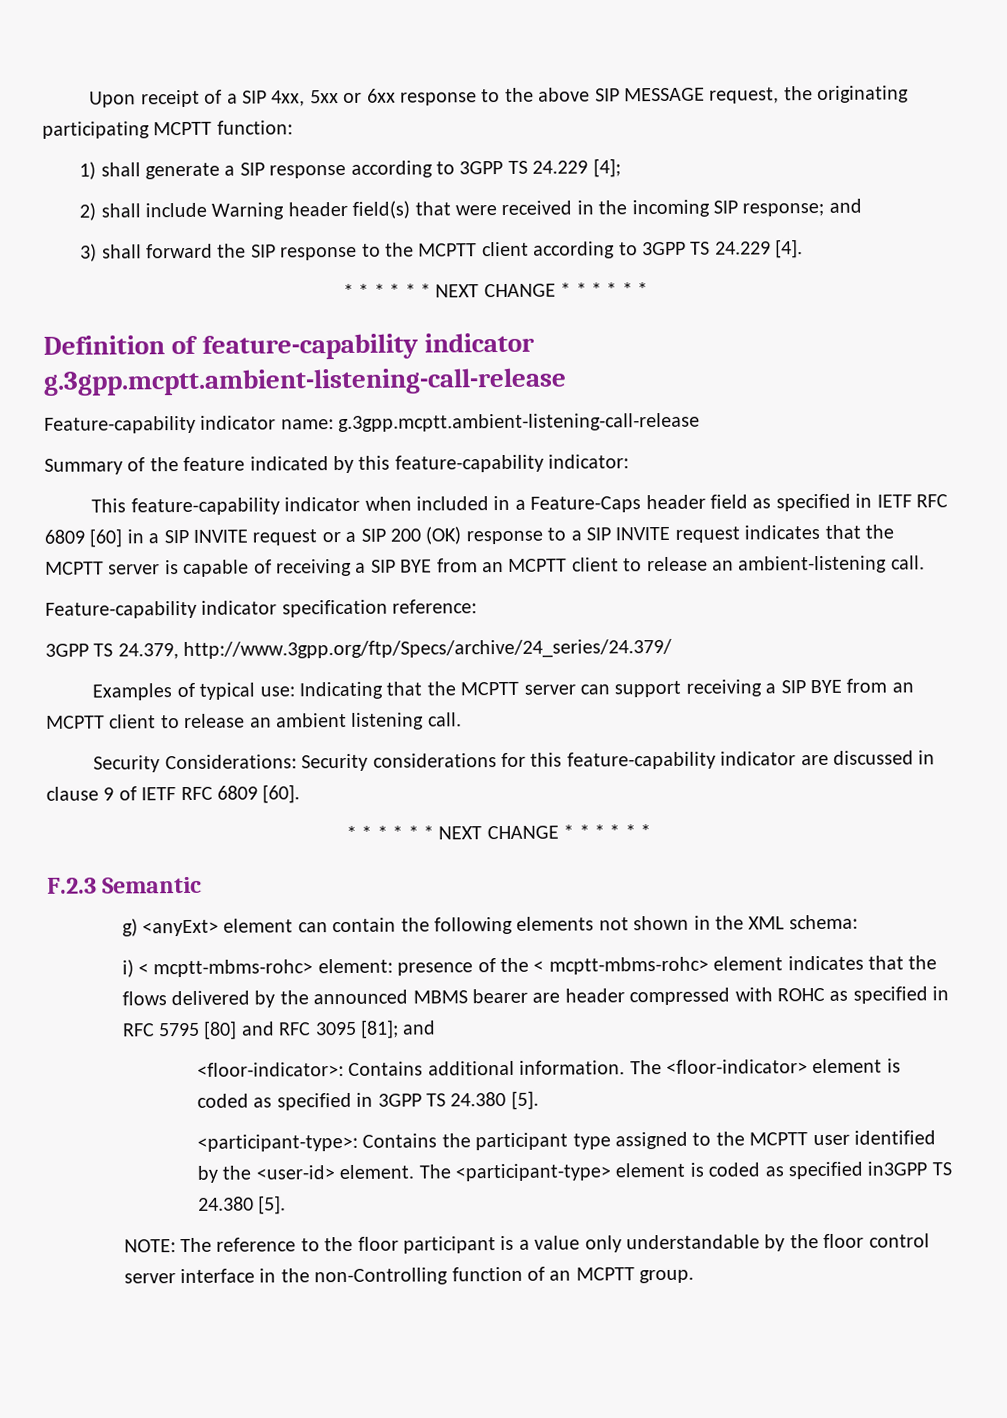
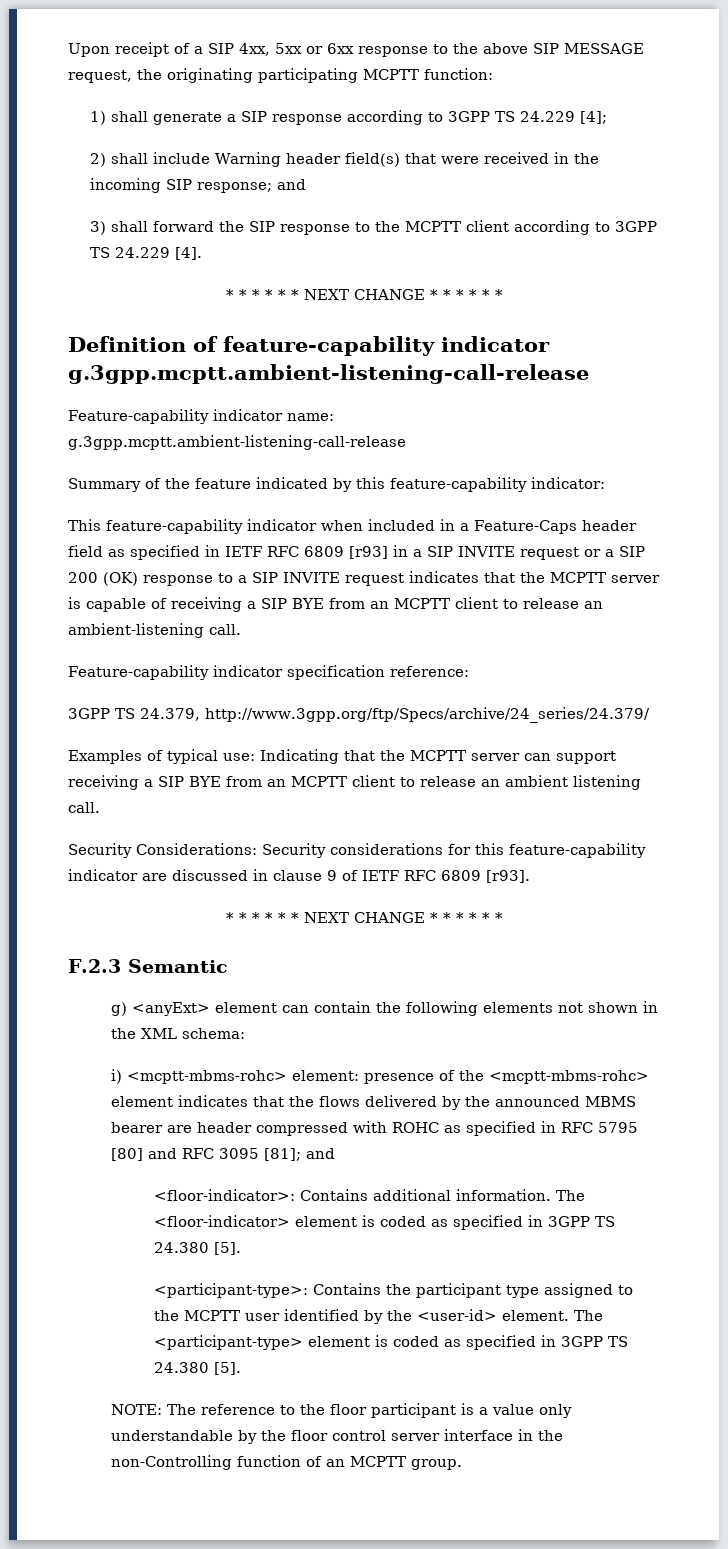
- This feature-capability indicator when included in a Feature-Caps header field as specified in IETF RFC 6809 [60] in a SIP INVITE request or a SIP 200 (OK) response to a SIP INVITE request indicates that the MCPTT server is capable of receiving a SIP BYE from an MCPTT client to release an ambient-listening call.
+ This feature-capability indicator when included in a Feature-Caps header field as specified in IETF RFC 6809 [r93] in a SIP INVITE request or a SIP 200 (OK) response to a SIP INVITE request indicates that the MCPTT server is capable of receiving a SIP BYE from an MCPTT client to release an ambient-listening call.
- Security Considerations: Security considerations for this feature-capability indicator are discussed in clause 9 of IETF RFC 6809 [60].
+ Security Considerations: Security considerations for this feature-capability indicator are discussed in clause 9 of IETF RFC 6809 [r93].
- i) < mcptt-mbms-rohc> element: presence of the < mcptt-mbms-rohc> element indicates that the flows delivered by the announced MBMS bearer are header compressed with ROHC as specified in RFC 5795 [80] and RFC 3095 [81]; and
+ i) <mcptt-mbms-rohc> element: presence of the <mcptt-mbms-rohc> element indicates that the flows delivered by the announced MBMS bearer are header compressed with ROHC as specified in RFC 5795 [80] and RFC 3095 [81]; and
- The <participant-type> element is coded as specified in3GPP TS 24.380 [5].
+ The <participant-type> element is coded as specified in 3GPP TS 24.380 [5].

